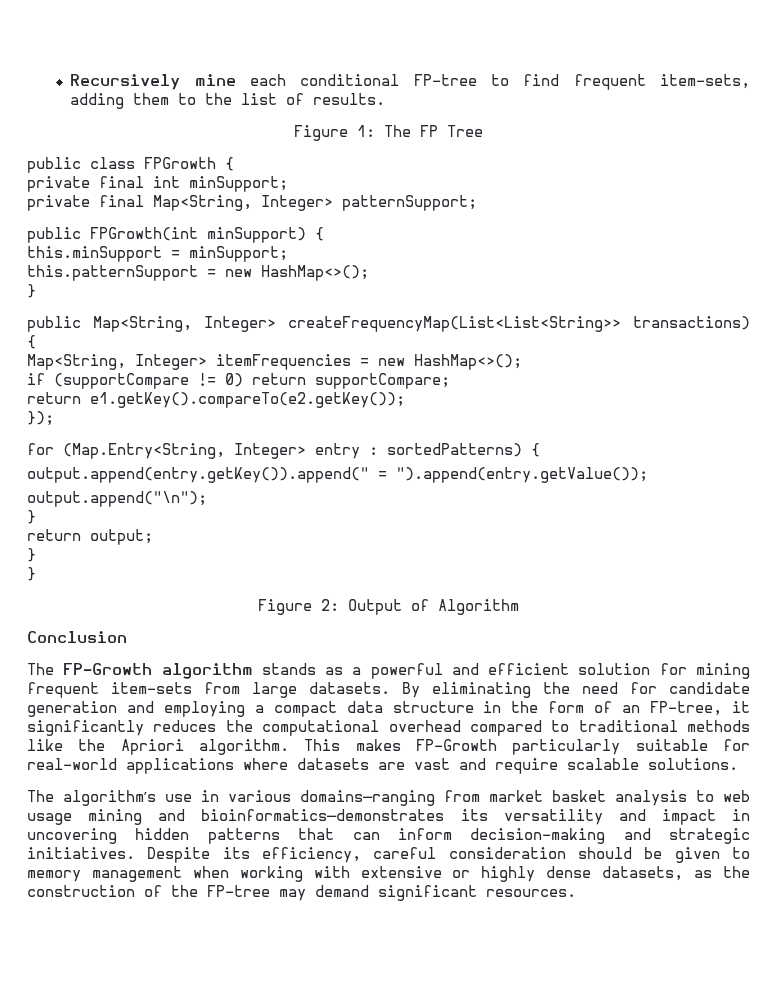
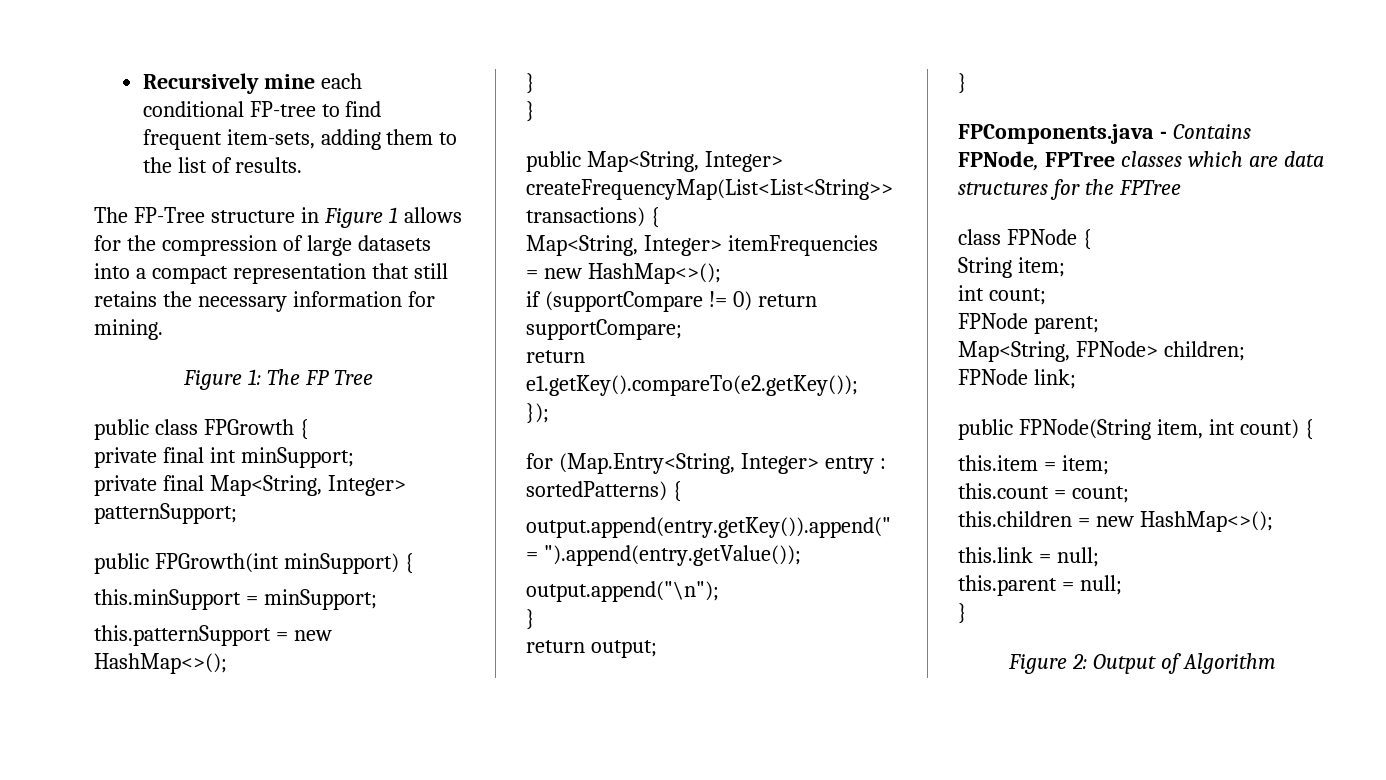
+ The FP-Tree structure in Figure 1 allows for the compression of large datasets into a compact representation that still retains the necessary information for mining.
  this.patternSupport = new HashMap<>();
+ }
+ FPComponents.java - Contains FPNode, FPTree classes which are data structures for the FPTree
+ class FPNode {
+ String item;
+ int count;
+ FPNode parent;
+ Map<String, FPNode> children;
+ FPNode link;
+ public FPNode(String item, int count) {
+ this.item = item;
+ this.count = count;
+ this.children = new HashMap<>();
+ this.link = null;
+ this.parent = null;
- Conclusion
- The FP-Growth algorithm stands as a powerful and efficient solution for mining frequent item-sets from large datasets. By eliminating the need for candidate generation and employing a compact data structure in the form of an FP-tree, it significantly reduces the computational overhead compared to traditional methods like the Apriori algorithm. This makes FP-Growth particularly suitable for real-world applications where datasets are vast and require scalable solutions.
- The algorithm’s use in various domains—ranging from market basket analysis to web usage mining and bioinformatics—demonstrates its versatility and impact in uncovering hidden patterns that can inform decision-making and strategic initiatives. Despite its efficiency, careful consideration should be given to memory management when working with extensive or highly dense datasets, as the construction of the FP-tree may demand significant resources.

